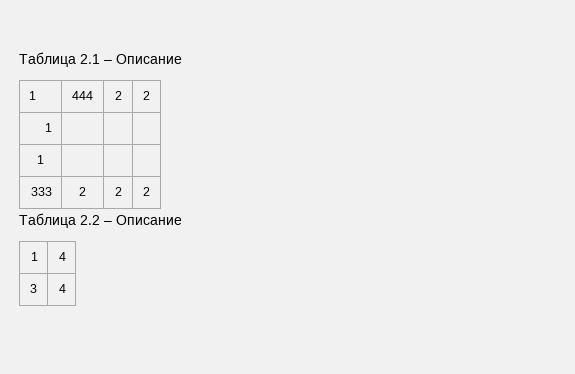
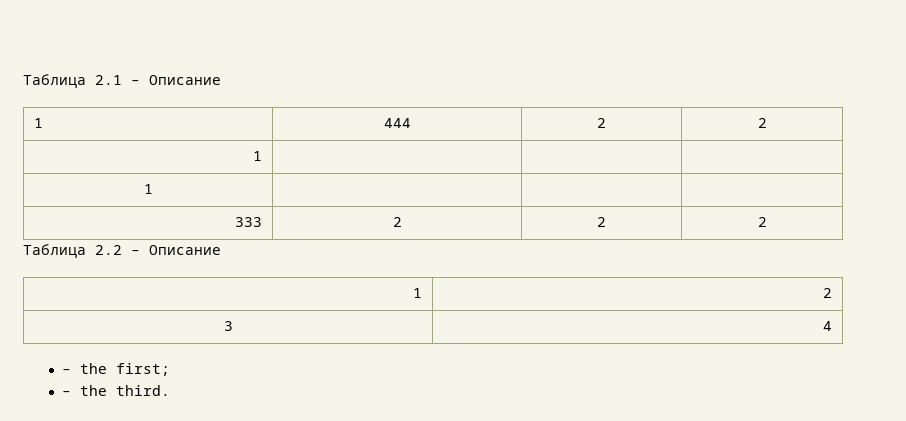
- 1 | 4
+ 1 | 2
+ – the first;
+ – the third.

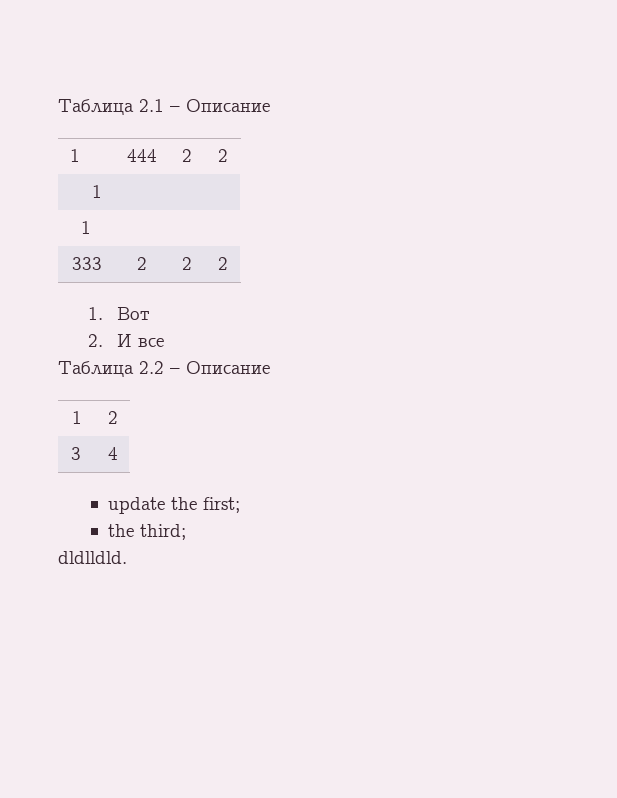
+ 1. Вот
+ 2. И все
- – the first;
+ update the first;
- – the third.
+ the third;
+ dldlldld.

